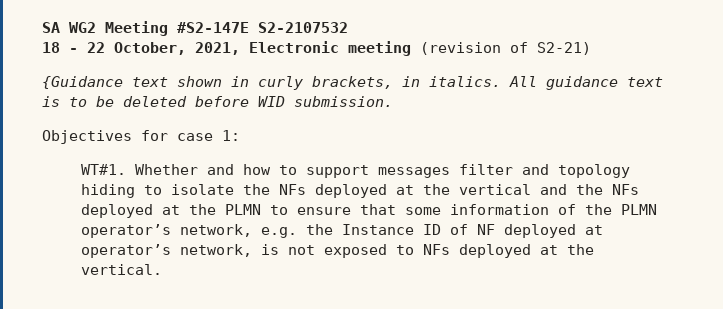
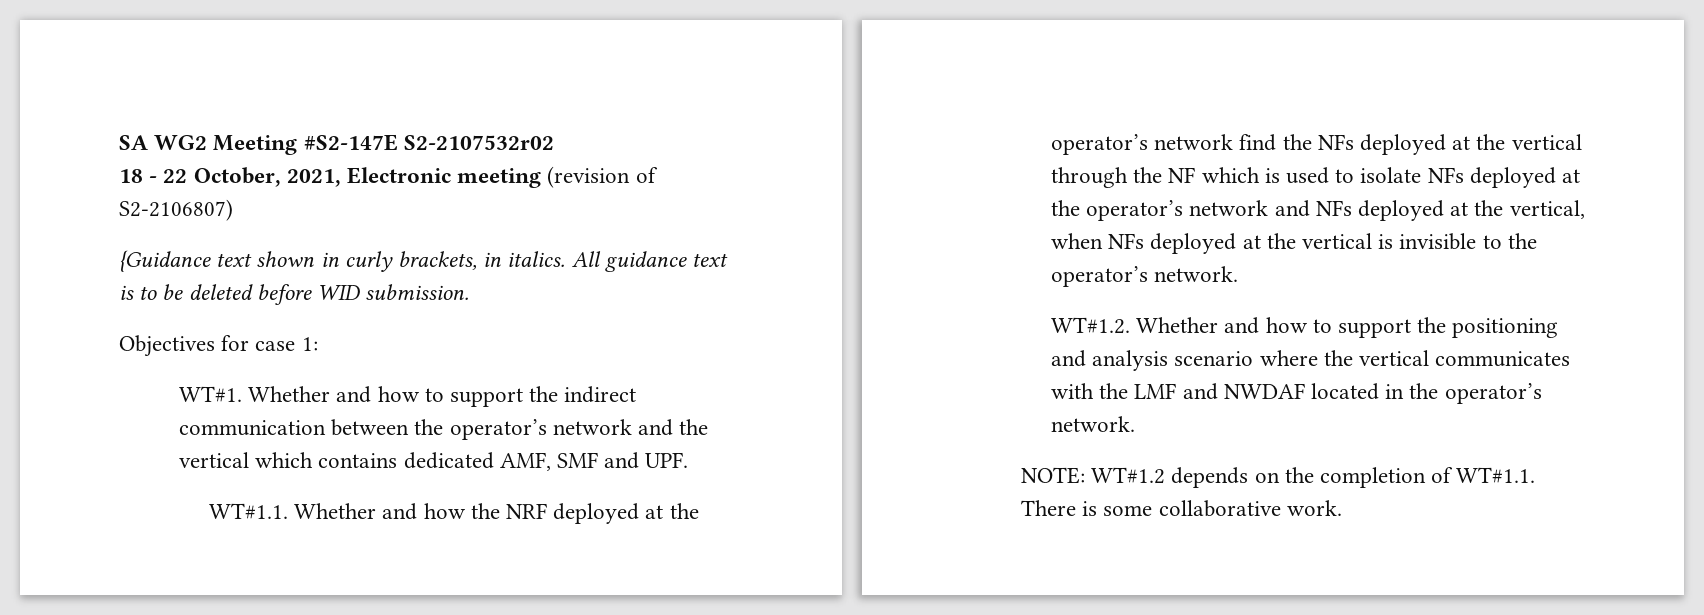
- SA WG2 Meeting #S2-147E S2-2107532
+ SA WG2 Meeting #S2-147E S2-2107532r02
- 18 - 22 October, 2021, Electronic meeting (revision of S2-21)
+ 18 - 22 October, 2021, Electronic meeting (revision of S2-2106807)
- Whether and how to support messages filter and topology hiding to isolate the NFs deployed at the vertical and the NFs deployed at the PLMN to ensure that some information of the PLMN operator’s network, e.g. the Instance ID of NF deployed at operator’s network, is not exposed to NFs deployed at the vertical.
+ Whether and how to support the indirect communication between the operator’s network and the vertical which contains dedicated AMF, SMF and UPF.
+ WT#1.1. Whether and how the NRF deployed at the operator’s network find the NFs deployed at the vertical through the NF which is used to isolate NFs deployed at the operator’s network and NFs deployed at the vertical, when NFs deployed at the vertical is invisible to the operator’s network.
+ WT#1.2. Whether and how to support the positioning and analysis scenario where the vertical communicates with the LMF and NWDAF located in the operator’s network.
+ NOTE: WT#1.2 depends on the completion of WT#1.1. There is some collaborative work.

